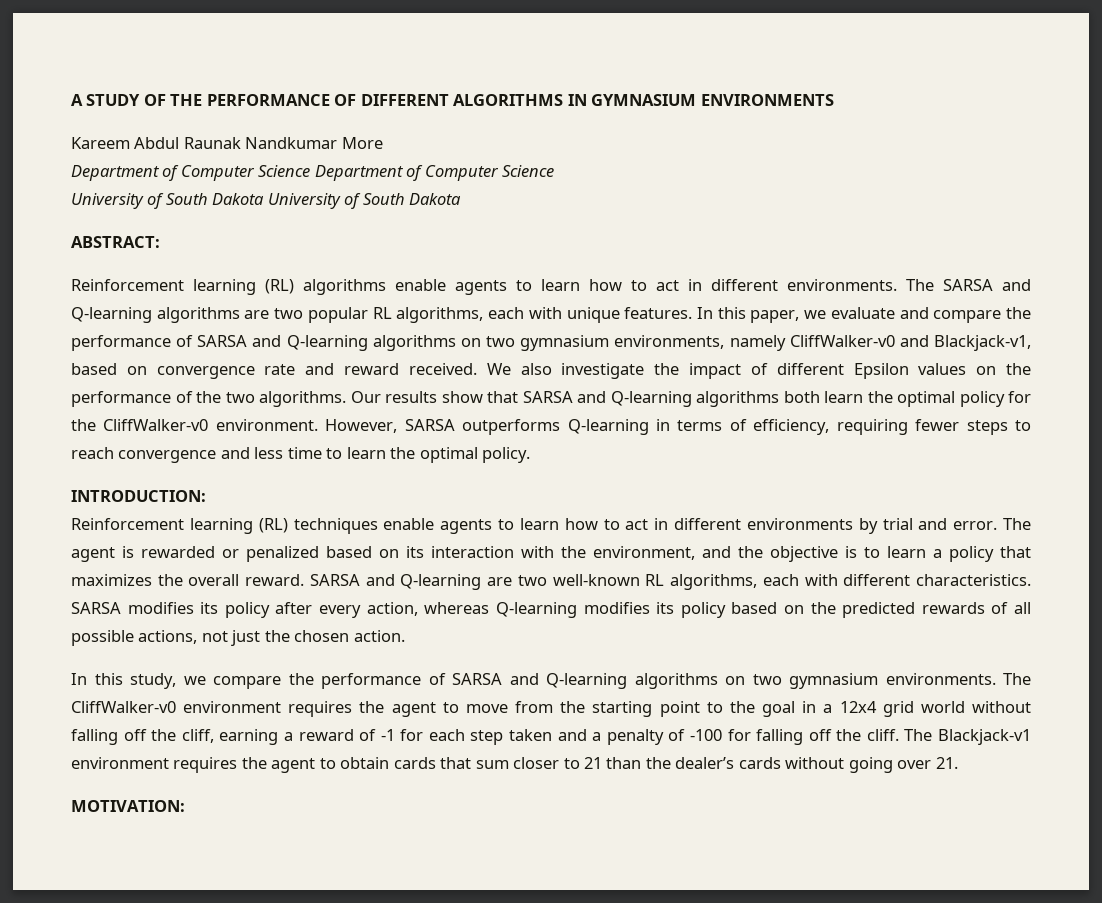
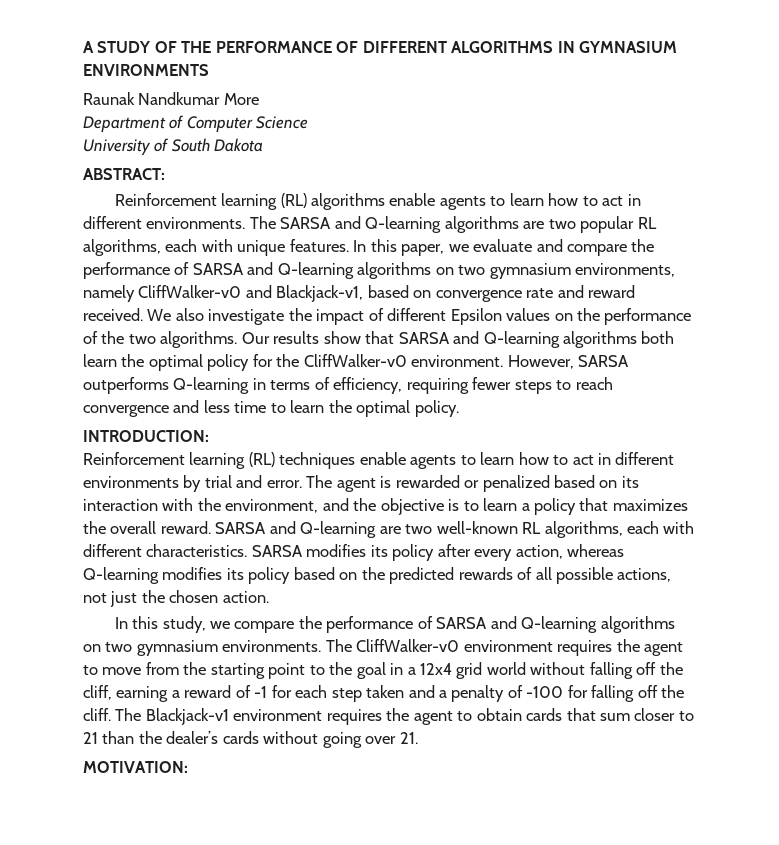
- Kareem Abdul Raunak Nandkumar More
+ Raunak Nandkumar More
- Department of Computer Science Department of Computer Science
- University of South Dakota University of South Dakota
+ Department of Computer Science
+ University of South Dakota

